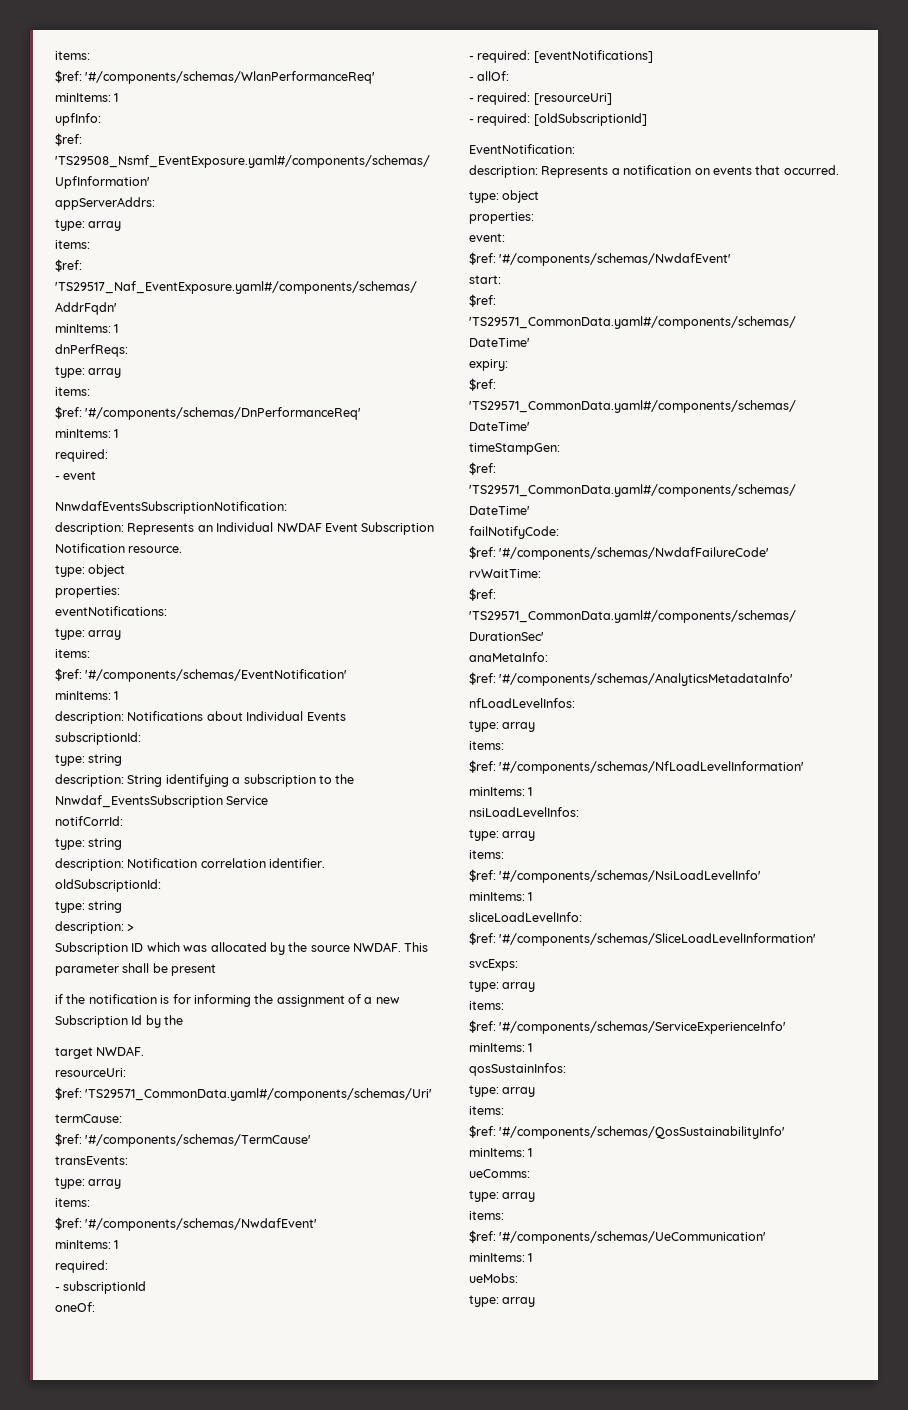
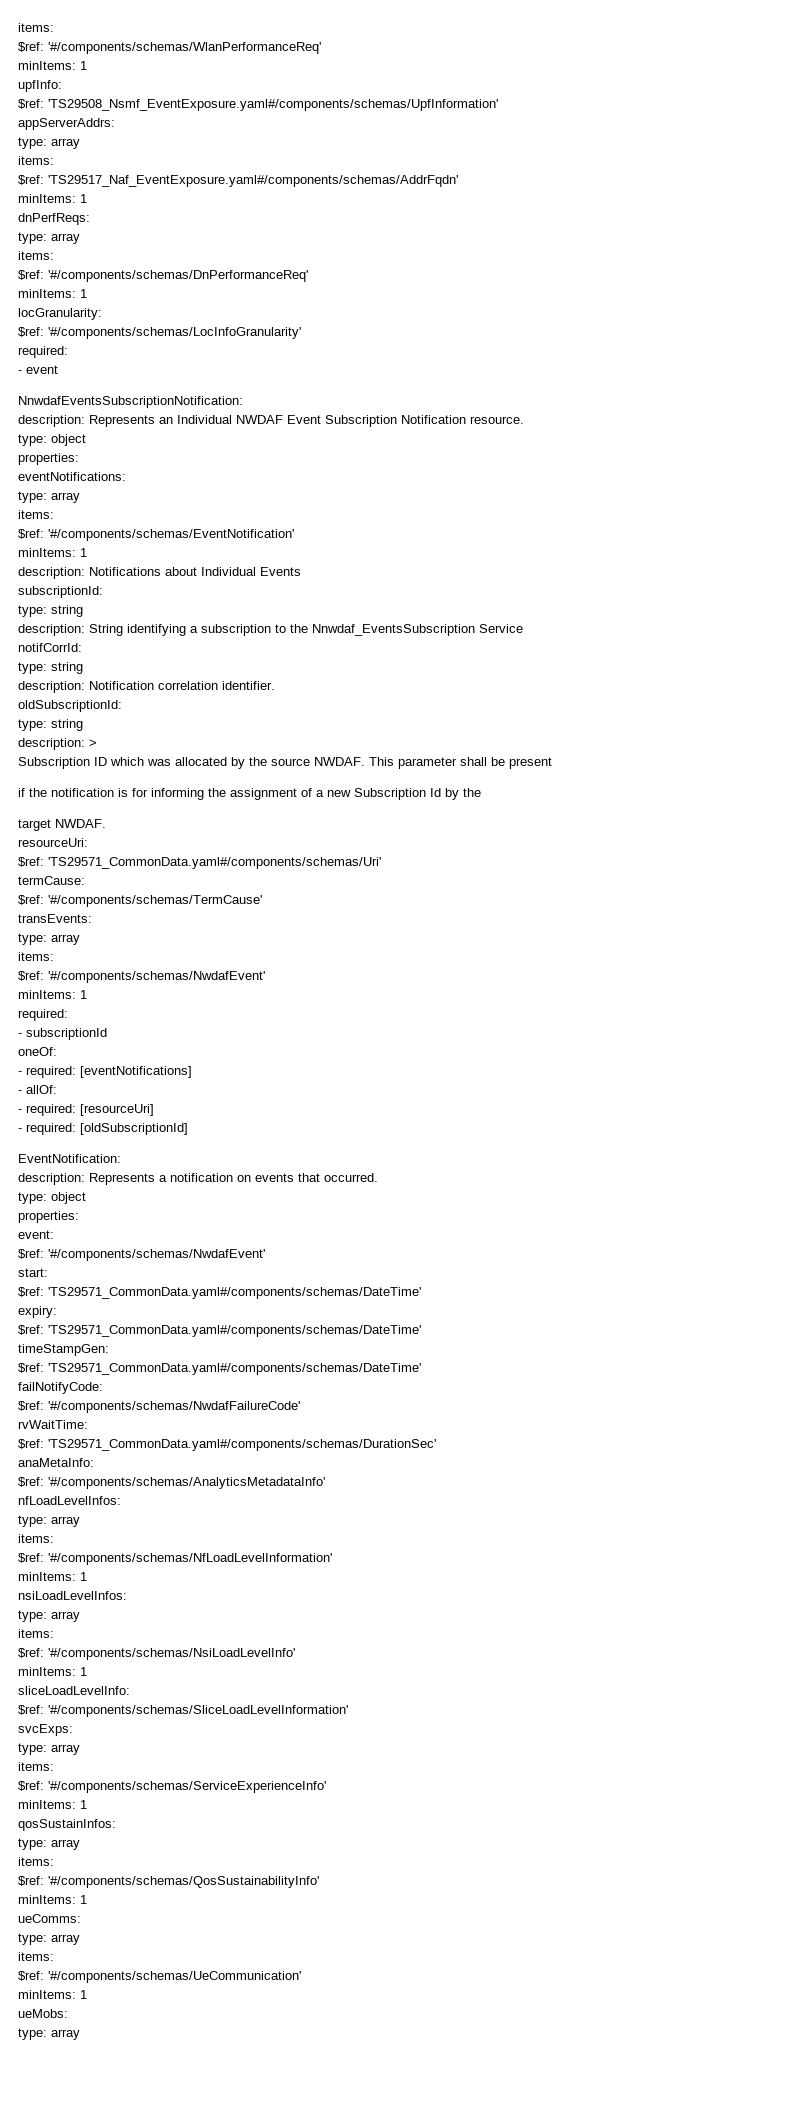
+ locGranularity:
+ $ref: '#/components/schemas/LocInfoGranularity'

